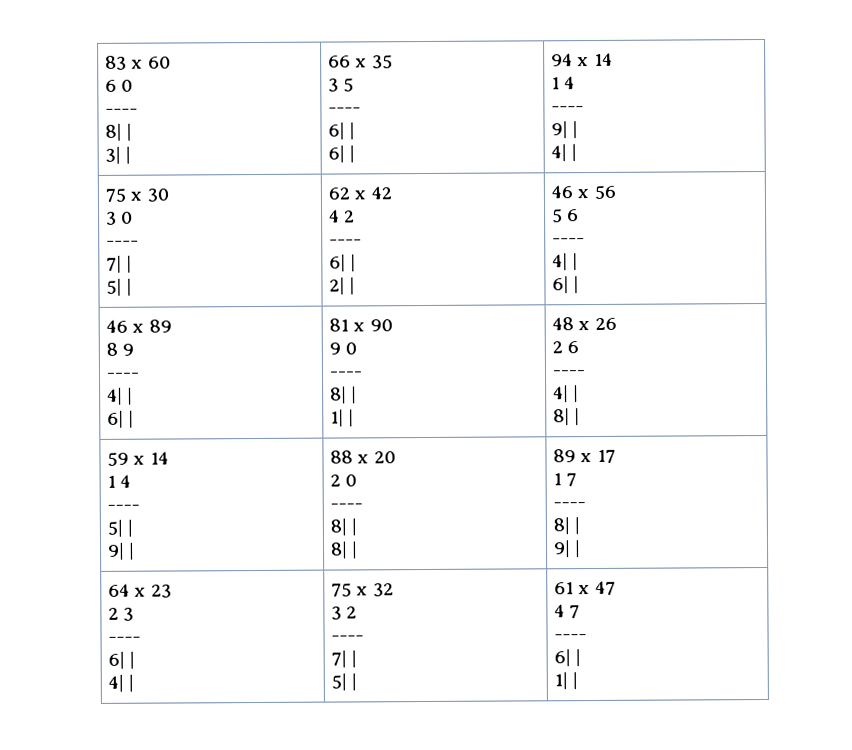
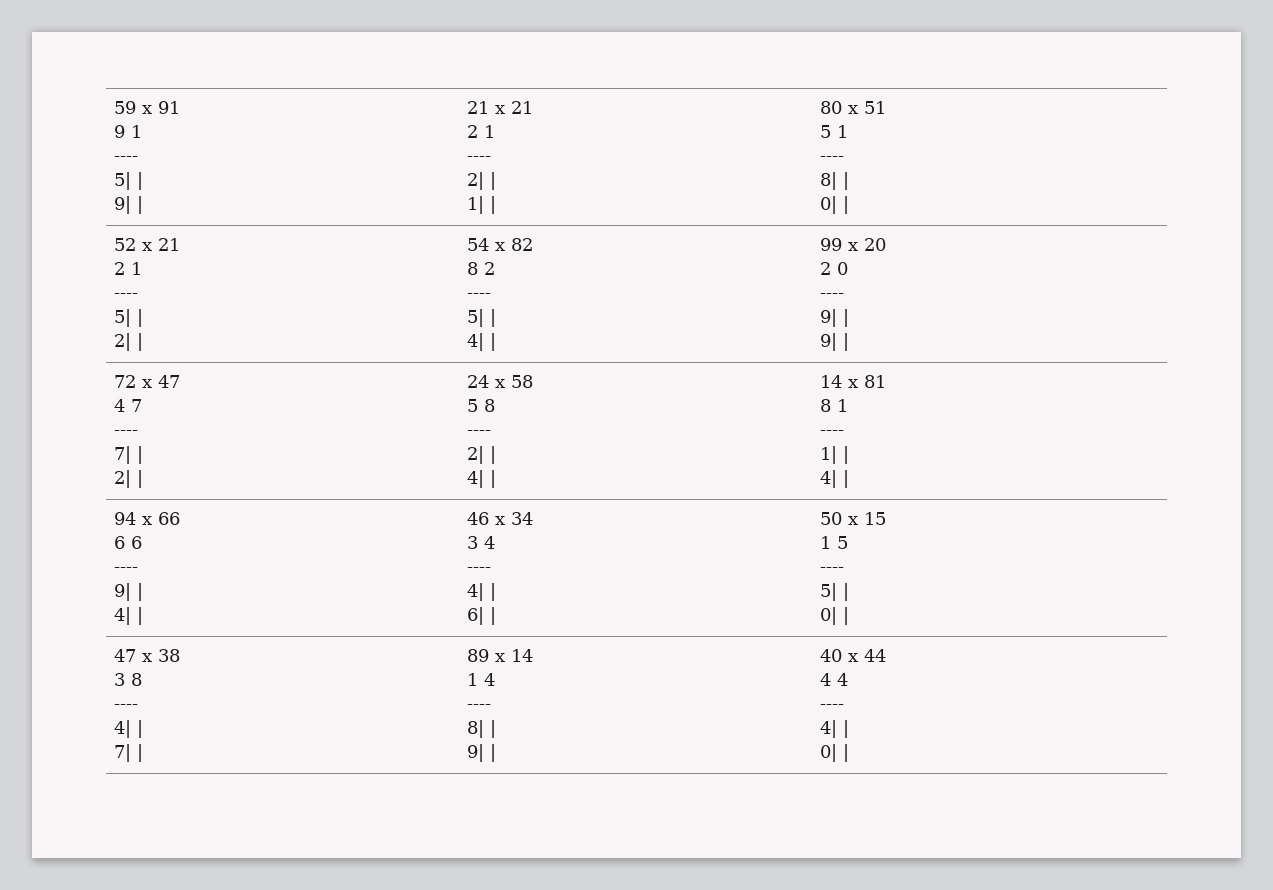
- 83 x 60
- 6 0
+ 59 x 91
+ 9 1
+ ----
+ 5| |
+ 9| | | 21 x 21
+ 2 1
+ ----
+ 2| |
+ 1| | | 80 x 51
+ 5 1
  ----
  8| |
- 3| | | 66 x 35
- 3 5
+ 0| |
+ 52 x 21
+ 2 1
  ----
- 6| |
- 6| | | 94 x 14
+ 5| |
+ 2| | | 54 x 82
+ 8 2
+ ----
+ 5| |
+ 4| | | 99 x 20
+ 2 0
+ ----
+ 9| |
+ 9| |
+ 72 x 47
+ 4 7
+ ----
+ 7| |
+ 2| | | 24 x 58
+ 5 8
+ ----
+ 2| |
+ 4| | | 14 x 81
+ 8 1
+ ----
+ 1| |
+ 4| |
+ 94 x 66
+ 6 6
+ ----
+ 9| |
+ 4| | | 46 x 34
+ 3 4
+ ----
+ 4| |
+ 6| | | 50 x 15
+ 1 5
+ ----
+ 5| |
+ 0| |
+ 47 x 38
+ 3 8
+ ----
+ 4| |
+ 7| | | 89 x 14
  1 4
  ----
- 9| |
- 4| |
- 75 x 30
- 3 0
- ----
- 7| |
- 5| | | 62 x 42
- 4 2
- ----
- 6| |
- 2| | | 46 x 56
- 5 6
+ 8| |
+ 9| | | 40 x 44
+ 4 4
  ----
  4| |
- 6| |
- 46 x 89
- 8 9
- ----
- 4| |
- 6| | | 81 x 90
- 9 0
- ----
- 8| |
- 1| | | 48 x 26
- 2 6
- ----
- 4| |
- 8| |
- 59 x 14
- 1 4
- ----
- 5| |
- 9| | | 88 x 20
- 2 0
- ----
- 8| |
- 8| | | 89 x 17
- 1 7
- ----
- 8| |
- 9| |
- 64 x 23
- 2 3
- ----
- 6| |
- 4| | | 75 x 32
- 3 2
- ----
- 7| |
- 5| | | 61 x 47
- 4 7
- ----
- 6| |
- 1| |
+ 0| |

